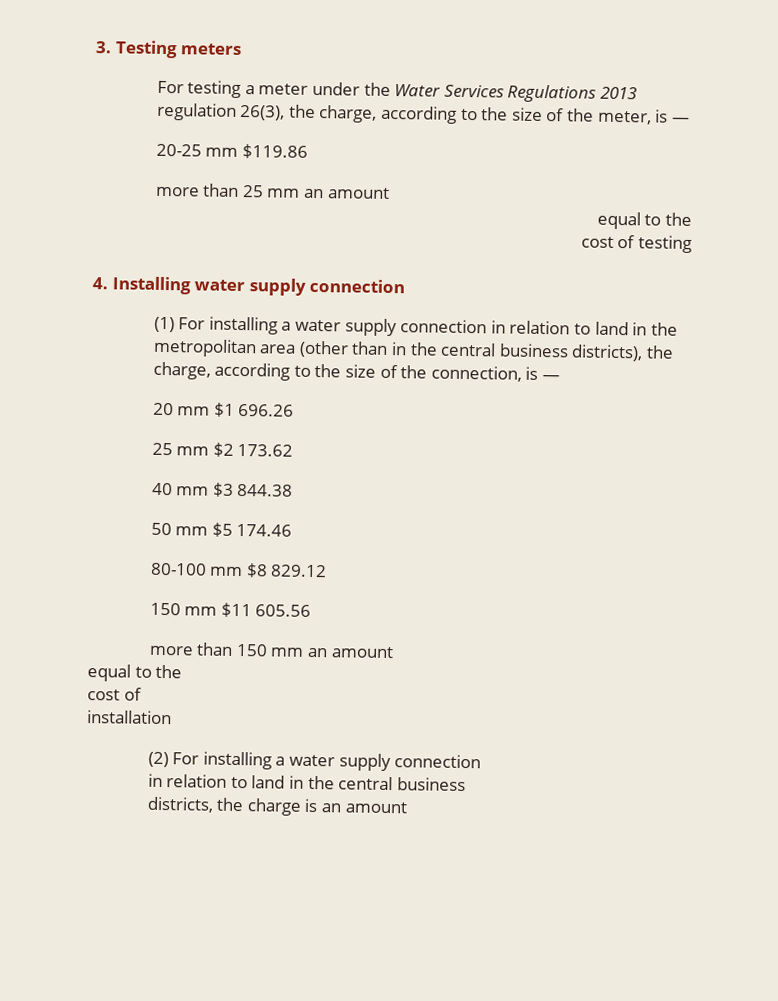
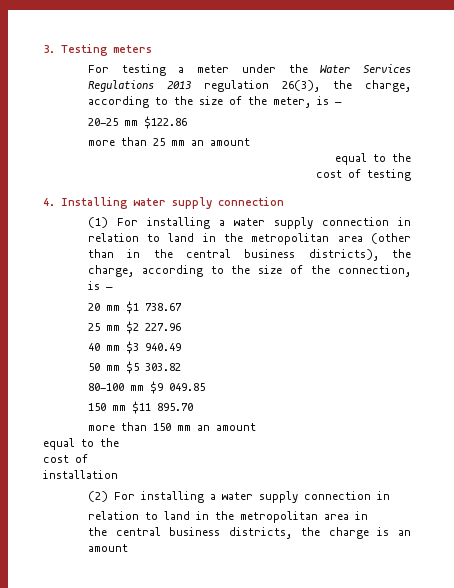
- 20-25 mm $119.86
+ 20-25 mm $122.86
- 20 mm $1 696.26
+ 20 mm $1 738.67
- 25 mm $2 173.62
+ 25 mm $2 227.96
- 40 mm $3 844.38
+ 40 mm $3 940.49
- 50 mm $5 174.46
+ 50 mm $5 303.82
- 80-100 mm $8 829.12
+ 80-100 mm $9 049.85
- 150 mm $11 605.56
+ 150 mm $11 895.70
- (2) For installing a water supply connection
- in relation to land in the central business
- districts, the charge is an amount
+ (2) For installing a water supply connection in
+ relation to land in the metropolitan area in
+ the central business districts, the charge is an amount

